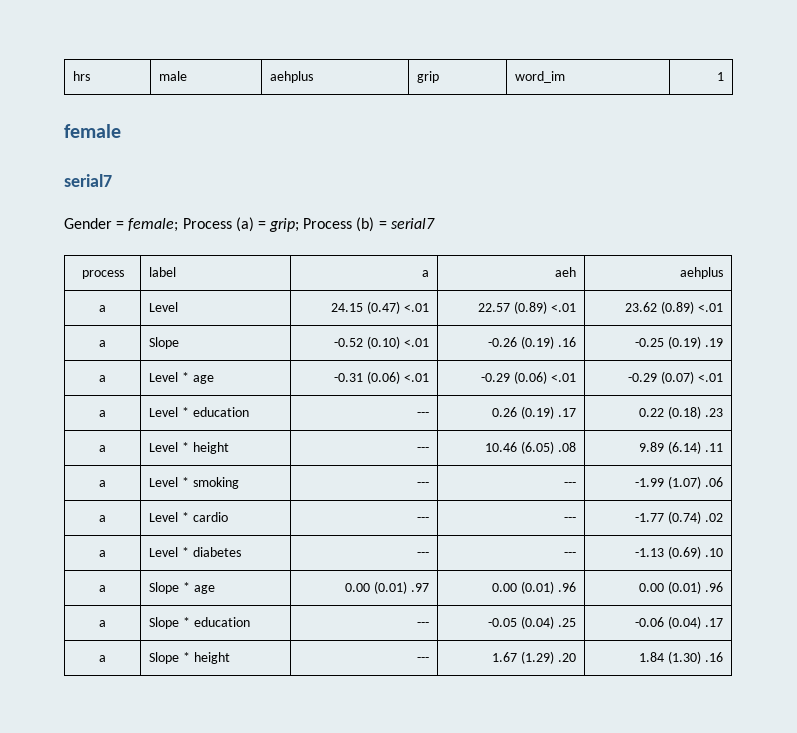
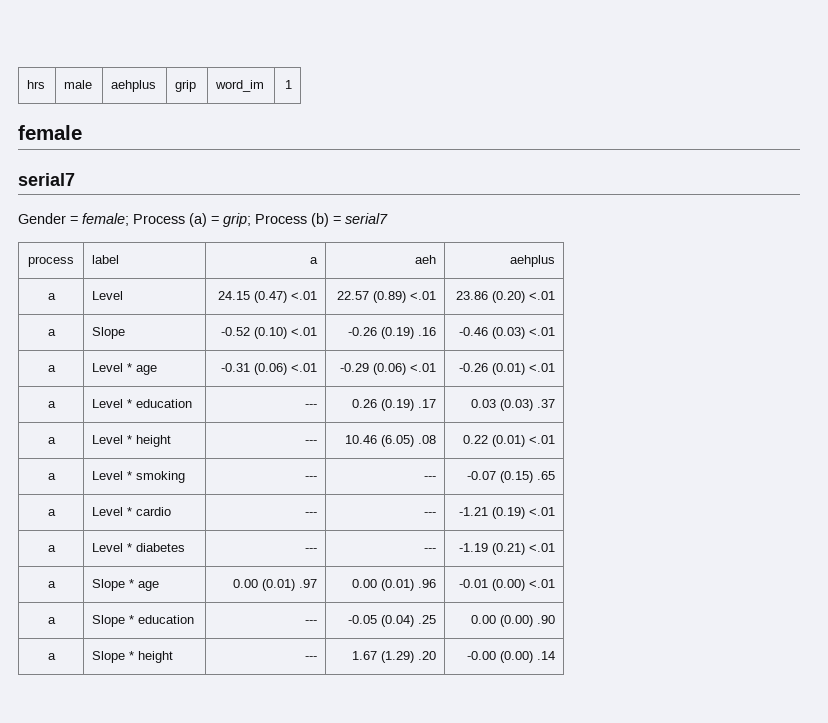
- a | Level | 24.15 (0.47) <.01 | 22.57 (0.89) <.01 | 23.62 (0.89) <.01
+ a | Level | 24.15 (0.47) <.01 | 22.57 (0.89) <.01 | 23.86 (0.20) <.01
- a | Slope | -0.52 (0.10) <.01 | -0.26 (0.19) .16 | -0.25 (0.19) .19
+ a | Slope | -0.52 (0.10) <.01 | -0.26 (0.19) .16 | -0.46 (0.03) <.01
- a | Level * age | -0.31 (0.06) <.01 | -0.29 (0.06) <.01 | -0.29 (0.07) <.01
+ a | Level * age | -0.31 (0.06) <.01 | -0.29 (0.06) <.01 | -0.26 (0.01) <.01
- a | Level * education | --- | 0.26 (0.19) .17 | 0.22 (0.18) .23
+ a | Level * education | --- | 0.26 (0.19) .17 | 0.03 (0.03) .37
- a | Level * height | --- | 10.46 (6.05) .08 | 9.89 (6.14) .11
+ a | Level * height | --- | 10.46 (6.05) .08 | 0.22 (0.01) <.01
- a | Level * smoking | --- | --- | -1.99 (1.07) .06
+ a | Level * smoking | --- | --- | -0.07 (0.15) .65
- a | Level * cardio | --- | --- | -1.77 (0.74) .02
+ a | Level * cardio | --- | --- | -1.21 (0.19) <.01
- a | Level * diabetes | --- | --- | -1.13 (0.69) .10
+ a | Level * diabetes | --- | --- | -1.19 (0.21) <.01
- a | Slope * age | 0.00 (0.01) .97 | 0.00 (0.01) .96 | 0.00 (0.01) .96
+ a | Slope * age | 0.00 (0.01) .97 | 0.00 (0.01) .96 | -0.01 (0.00) <.01
- a | Slope * education | --- | -0.05 (0.04) .25 | -0.06 (0.04) .17
+ a | Slope * education | --- | -0.05 (0.04) .25 | 0.00 (0.00) .90
- a | Slope * height | --- | 1.67 (1.29) .20 | 1.84 (1.30) .16
+ a | Slope * height | --- | 1.67 (1.29) .20 | -0.00 (0.00) .14

